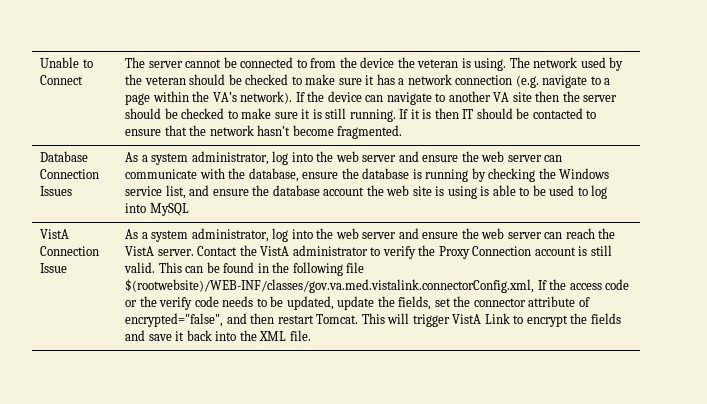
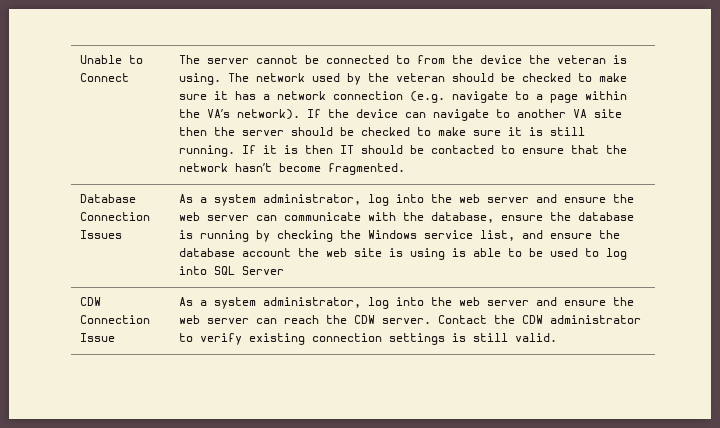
- As a system administrator, log into the web server and ensure the web server can communicate with the database, ensure the database is running by checking the Windows service list, and ensure the database account the web site is using is able to be used to log into MySQL
- VistA Connection Issue | As a system administrator, log into the web server and ensure the web server can reach the VistA server. Contact the VistA administrator to verify the Proxy Connection account is still valid. This can be found in the following file $(rootwebsite)/WEB-INF/classes/gov.va.med.vistalink.connectorConfig.xml, If the access code or the verify code needs to be updated, update the fields, set the connector attribute of encrypted="false", and then restart Tomcat. This will trigger VistA Link to encrypt the fields and save it back into the XML file.
+ As a system administrator, log into the web server and ensure the web server can communicate with the database, ensure the database is running by checking the Windows service list, and ensure the database account the web site is using is able to be used to log into SQL Server
+ CDW Connection Issue | As a system administrator, log into the web server and ensure the web server can reach the CDW server. Contact the CDW administrator to verify existing connection settings is still valid.

